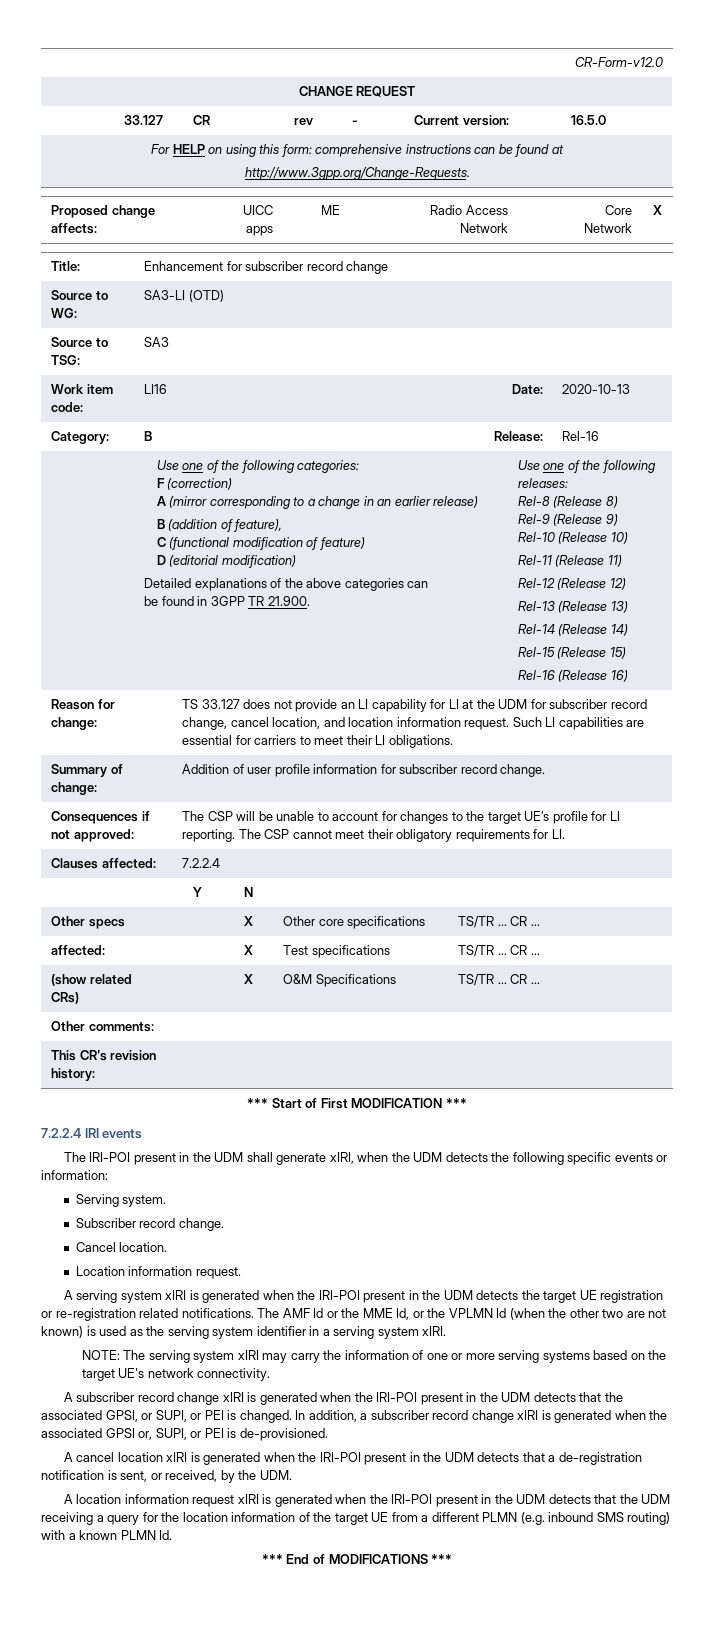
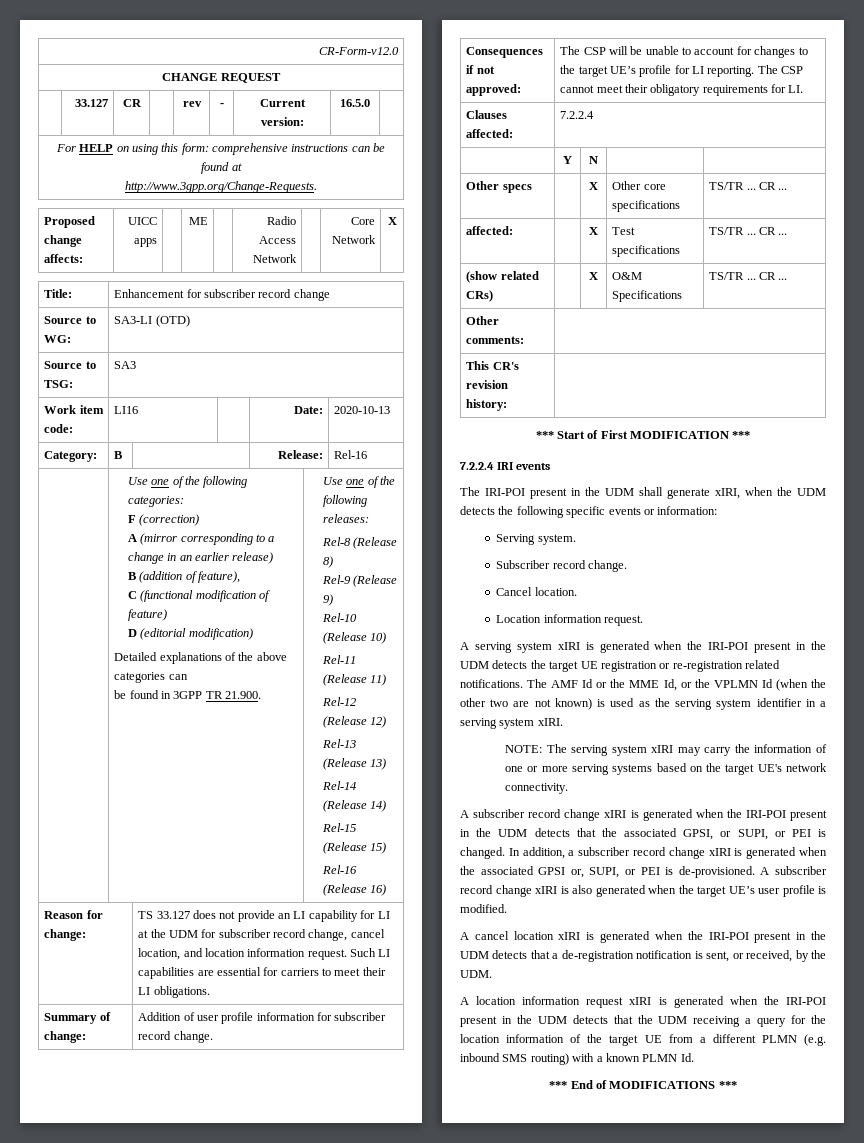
+ A subscriber record change xIRI is also generated when the target UE’s user profile is modified.

